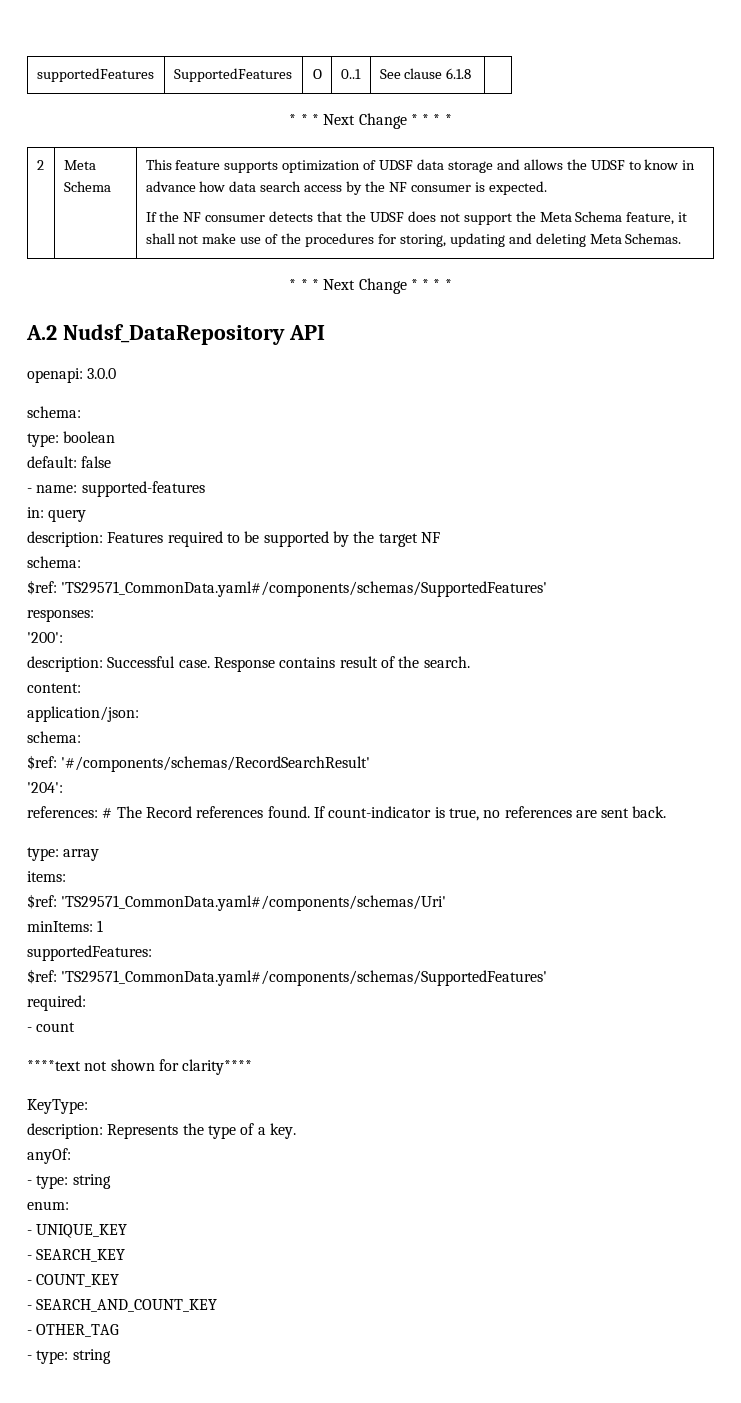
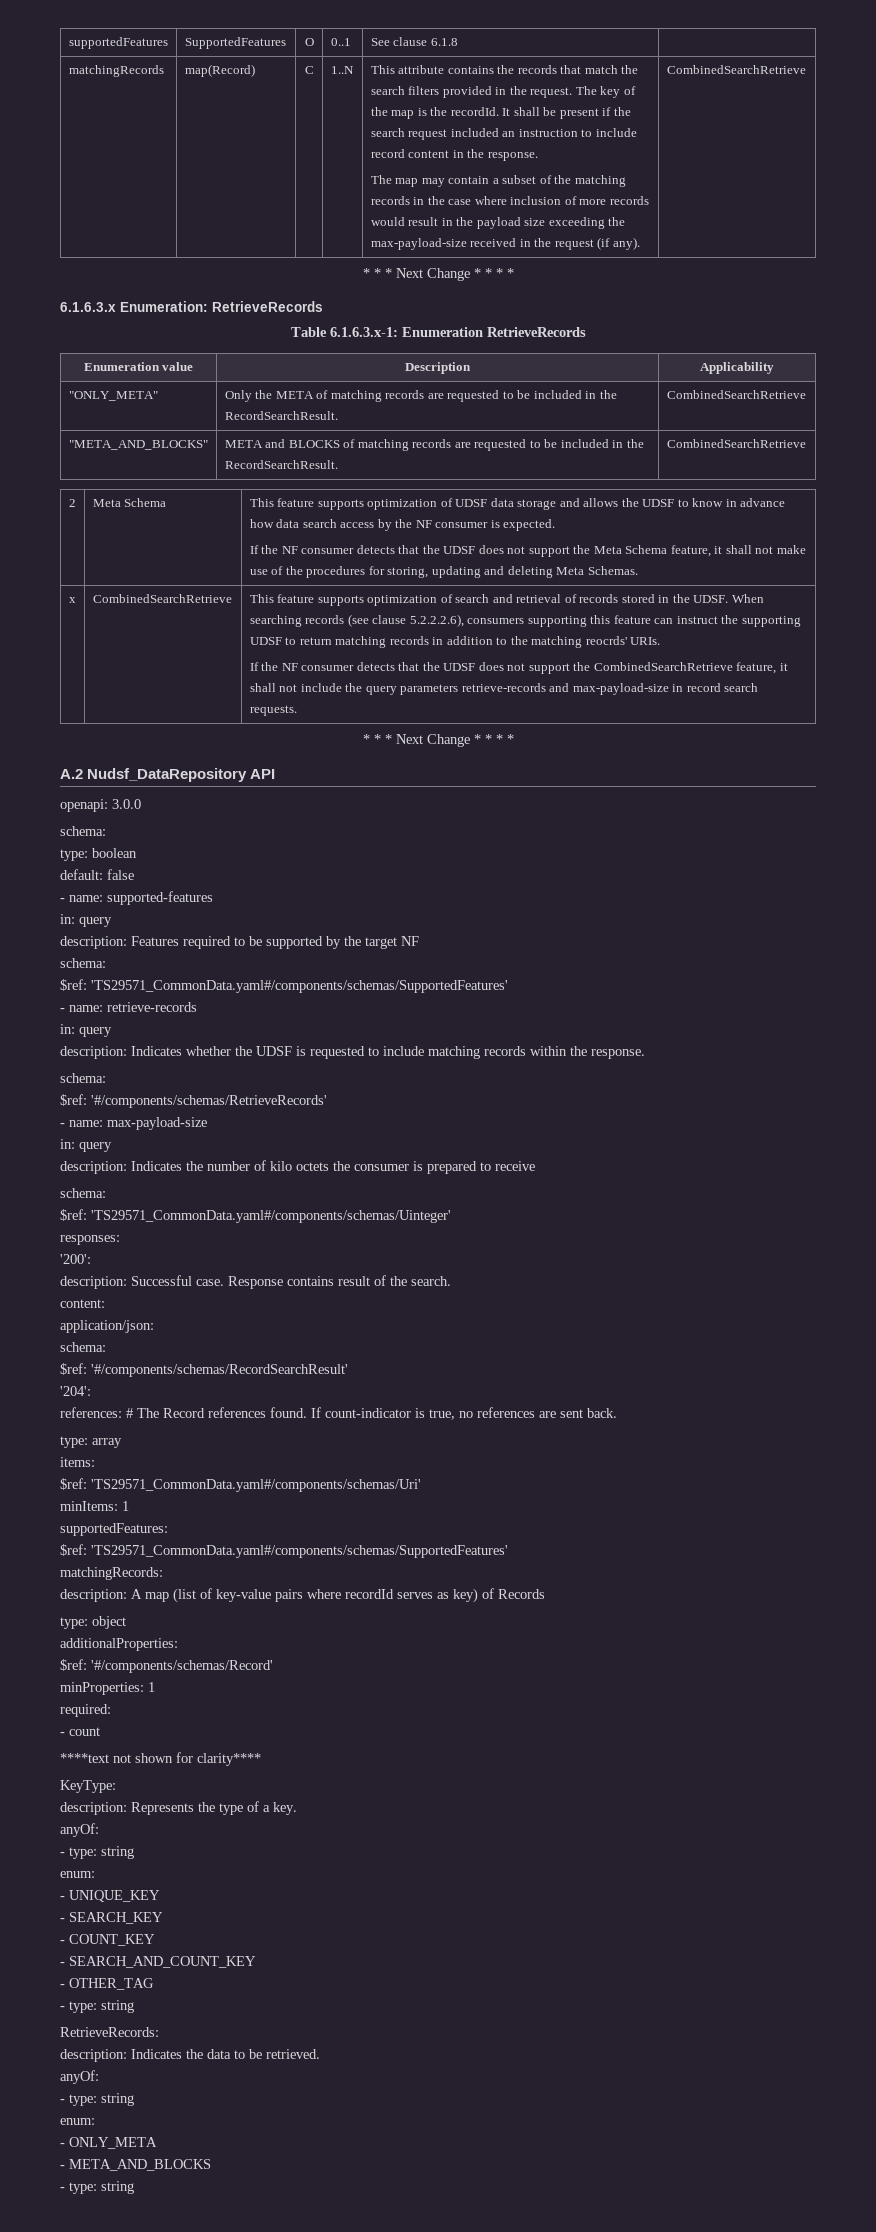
  supportedFeatures | SupportedFeatures | O | 0..1 | See clause 6.1.8 |
+ matchingRecords | map(Record) | C | 1..N | This attribute contains the records that match the search filters provided in the request. The key of the map is the recordId. It shall be present if the search request included an instruction to include record content in the response.
+ The map may contain a subset of the matching records in the case where inclusion of more records would result in the payload size exceeding the max-payload-size received in the request (if any). | CombinedSearchRetrieve
  * * * Next Change * * * *
+ 6.1.6.3.x Enumeration: RetrieveRecords
+ Table 6.1.6.3.x-1: Enumeration RetrieveRecords
+ Enumeration value | Description | Applicability
+ "ONLY_META" | Only the META of matching records are requested to be included in the RecordSearchResult. | CombinedSearchRetrieve
+ "META_AND_BLOCKS" | META and BLOCKS of matching records are requested to be included in the RecordSearchResult. | CombinedSearchRetrieve
+ x | CombinedSearchRetrieve | This feature supports optimization of search and retrieval of records stored in the UDSF. When searching records (see clause 5.2.2.2.6), consumers supporting this feature can instruct the supporting UDSF to return matching records in addition to the matching reocrds' URIs.
+ If the NF consumer detects that the UDSF does not support the CombinedSearchRetrieve feature, it shall not include the query parameters retrieve-records and max-payload-size in record search requests.
+ - name: retrieve-records
+ in: query
+ description: Indicates whether the UDSF is requested to include matching records within the response.
+ schema:
+ $ref: '#/components/schemas/RetrieveRecords'
+ - name: max-payload-size
+ in: query
+ description: Indicates the number of kilo octets the consumer is prepared to receive
+ schema:
+ $ref: 'TS29571_CommonData.yaml#/components/schemas/Uinteger'
+ matchingRecords:
+ description: A map (list of key-value pairs where recordId serves as key) of Records
+ type: object
+ additionalProperties:
+ $ref: '#/components/schemas/Record'
+ minProperties: 1
+ RetrieveRecords:
+ description: Indicates the data to be retrieved.
+ anyOf:
+ - type: string
+ enum:
+ - ONLY_META
+ - META_AND_BLOCKS
+ - type: string

